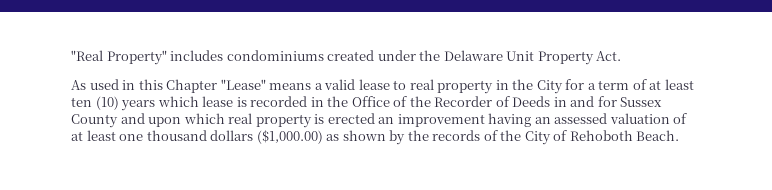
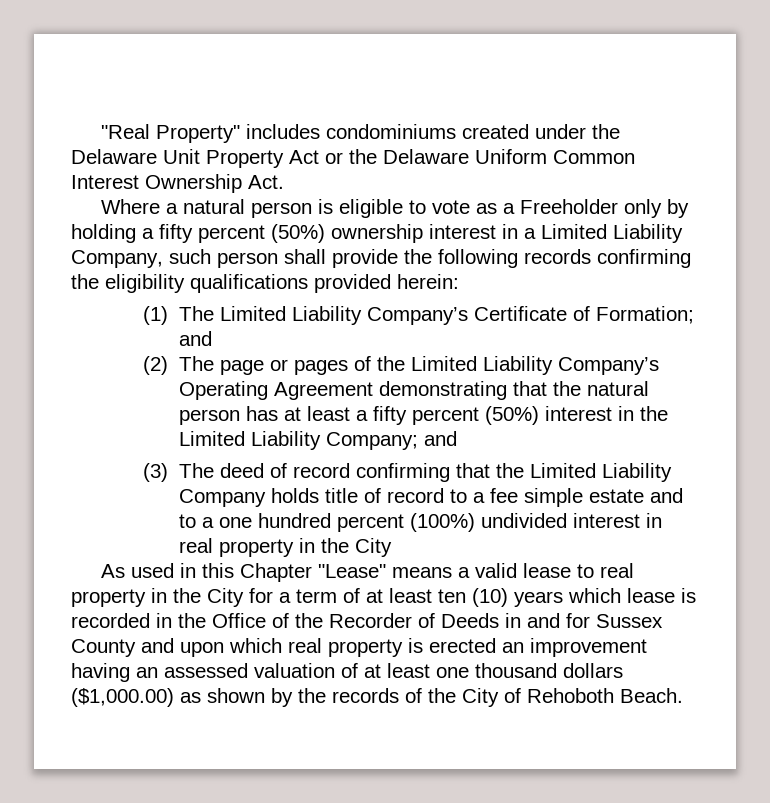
- "Real Property" includes condominiums created under the Delaware Unit Property Act.
+ "Real Property" includes condominiums created under the Delaware Unit Property Act or the Delaware Uniform Common Interest Ownership Act.
+ Where a natural person is eligible to vote as a Freeholder only by holding a fifty percent (50%) ownership interest in a Limited Liability Company, such person shall provide the following records confirming the eligibility qualifications provided herein:
+ (1) The Limited Liability Company’s Certificate of Formation; and
+ (2) The page or pages of the Limited Liability Company’s Operating Agreement demonstrating that the natural person has at least a fifty percent (50%) interest in the Limited Liability Company; and
+ (3) The deed of record confirming that the Limited Liability Company holds title of record to a fee simple estate and to a one hundred percent (100%) undivided interest in real property in the City

